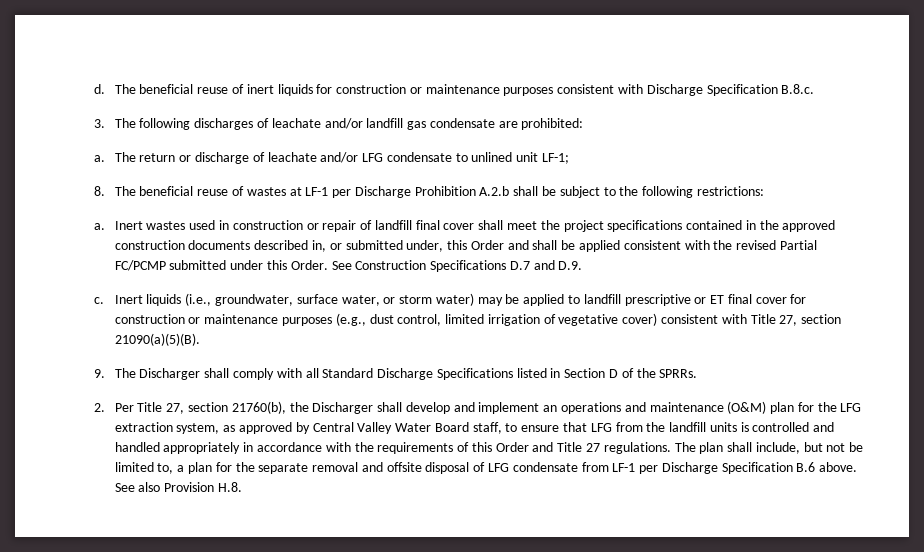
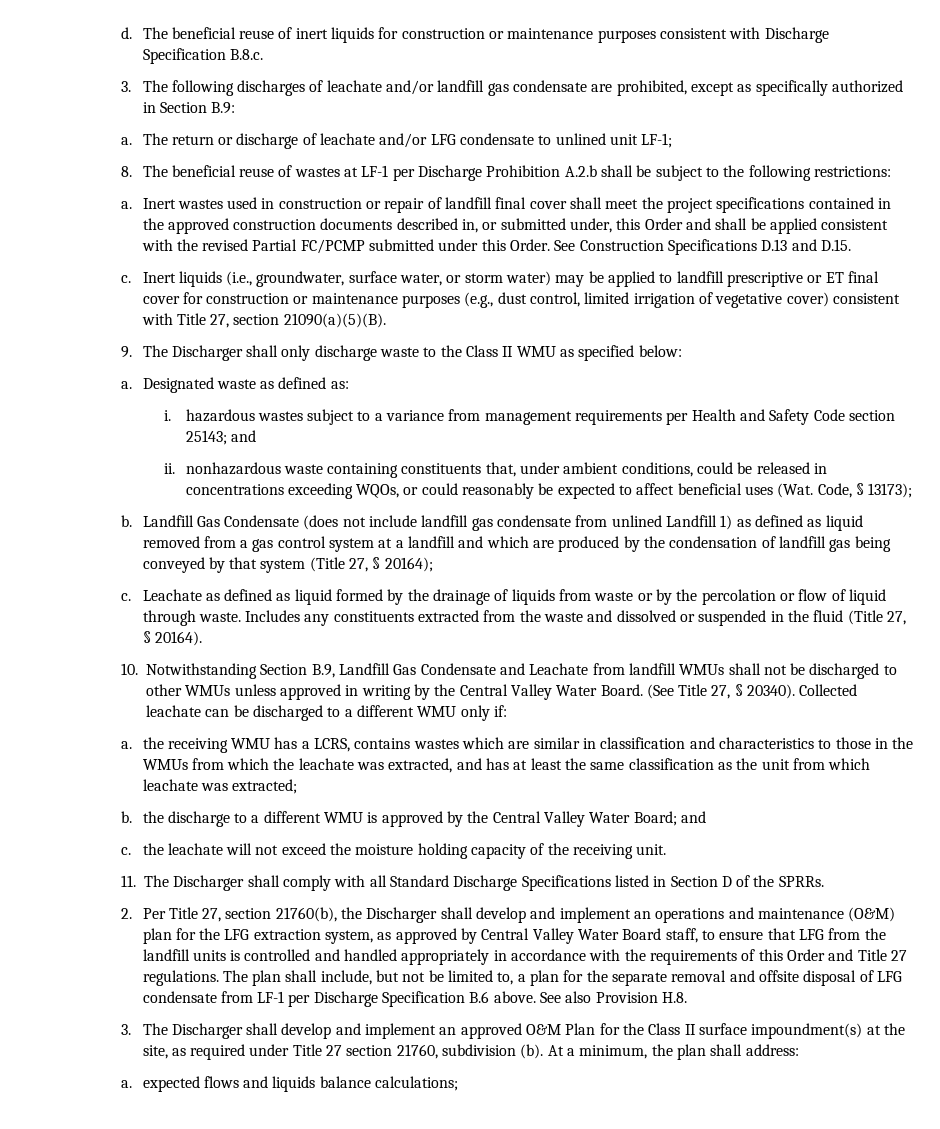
- 3. The following discharges of leachate and/or landfill gas condensate are prohibited:
+ 3. The following discharges of leachate and/or landfill gas condensate are prohibited, except as specifically authorized in Section B.9:
- See Construction Specifications D.7 and D.9.
+ See Construction Specifications D.13 and D.15.
- 9. The Discharger shall comply with all Standard Discharge Specifications listed in Section D of the SPRRs.
+ 9. The Discharger shall only discharge waste to the Class II WMU as specified below:
+ a. Designated waste as defined as:
+ i. hazardous wastes subject to a variance from management requirements per Health and Safety Code section 25143; and
+ ii. nonhazardous waste containing constituents that, under ambient conditions, could be released in concentrations exceeding WQOs, or could reasonably be expected to affect beneficial uses (Wat. Code, § 13173);
+ b. Landfill Gas Condensate (does not include landfill gas condensate from unlined Landfill 1) as defined as liquid removed from a gas control system at a landfill and which are produced by the condensation of landfill gas being conveyed by that system (Title 27, § 20164);
+ c. Leachate as defined as liquid formed by the drainage of liquids from waste or by the percolation or flow of liquid through waste. Includes any constituents extracted from the waste and dissolved or suspended in the fluid (Title 27, § 20164).
+ 10. Notwithstanding Section B.9, Landfill Gas Condensate and Leachate from landfill WMUs shall not be discharged to other WMUs unless approved in writing by the Central Valley Water Board. (See Title 27, § 20340). Collected leachate can be discharged to a different WMU only if:
+ a. the receiving WMU has a LCRS, contains wastes which are similar in classification and characteristics to those in the WMUs from which the leachate was extracted, and has at least the same classification as the unit from which leachate was extracted;
+ b. the discharge to a different WMU is approved by the Central Valley Water Board; and
+ c. the leachate will not exceed the moisture holding capacity of the receiving unit.
+ 11. The Discharger shall comply with all Standard Discharge Specifications listed in Section D of the SPRRs.
+ 3. The Discharger shall develop and implement an approved O&M Plan for the Class II surface impoundment(s) at the site, as required under Title 27 section 21760, subdivision (b). At a minimum, the plan shall address:
+ a. expected flows and liquids balance calculations;

